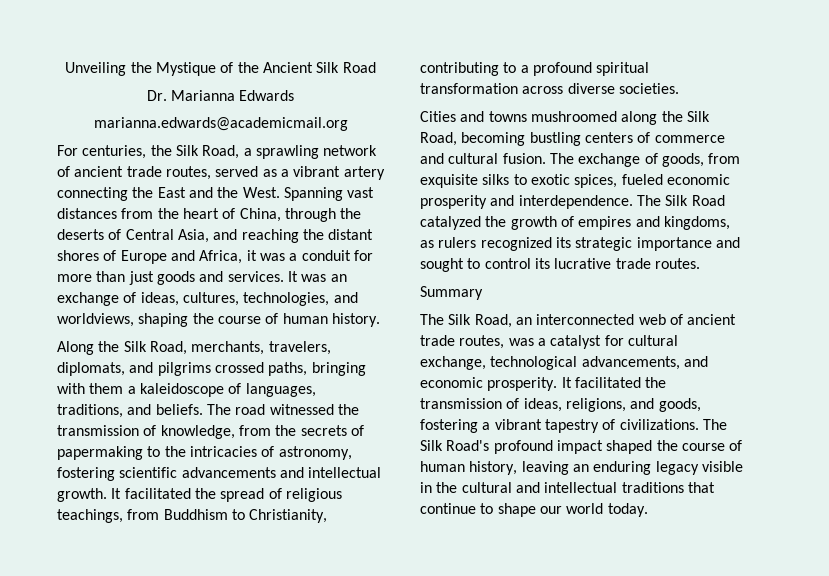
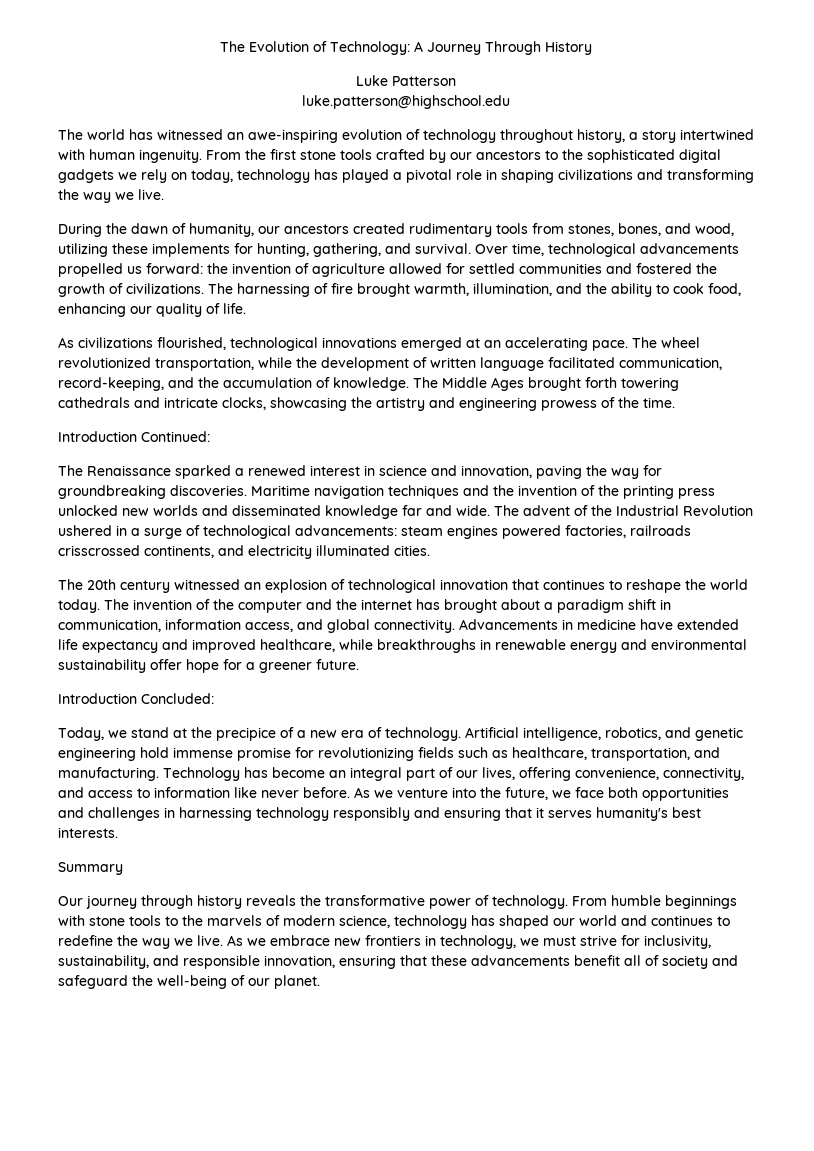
- Unveiling the Mystique of the Ancient Silk Road
- Dr. Marianna Edwards
- marianna.edwards@academicmail.org
- For centuries, the Silk Road, a sprawling network of ancient trade routes, served as a vibrant artery connecting the East and the West. Spanning vast distances from the heart of China, through the deserts of Central Asia, and reaching the distant shores of Europe and Africa, it was a conduit for more than just goods and services. It was an exchange of ideas, cultures, technologies, and worldviews, shaping the course of human history.
- Along the Silk Road, merchants, travelers, diplomats, and pilgrims crossed paths, bringing with them a kaleidoscope of languages, traditions, and beliefs. The road witnessed the transmission of knowledge, from the secrets of papermaking to the intricacies of astronomy, fostering scientific advancements and intellectual growth. It facilitated the spread of religious teachings, from Buddhism to Christianity, contributing to a profound spiritual transformation across diverse societies.
- Cities and towns mushroomed along the Silk Road, becoming bustling centers of commerce and cultural fusion. The exchange of goods, from exquisite silks to exotic spices, fueled economic prosperity and interdependence. The Silk Road catalyzed the growth of empires and kingdoms, as rulers recognized its strategic importance and sought to control its lucrative trade routes.
+ The Evolution of Technology: A Journey Through History
+ Luke Patterson
+ luke.patterson@highschool.edu
+ The world has witnessed an awe-inspiring evolution of technology throughout history, a story intertwined with human ingenuity. From the first stone tools crafted by our ancestors to the sophisticated digital gadgets we rely on today, technology has played a pivotal role in shaping civilizations and transforming the way we live.
+ During the dawn of humanity, our ancestors created rudimentary tools from stones, bones, and wood, utilizing these implements for hunting, gathering, and survival. Over time, technological advancements propelled us forward: the invention of agriculture allowed for settled communities and fostered the growth of civilizations. The harnessing of fire brought warmth, illumination, and the ability to cook food, enhancing our quality of life.
+ As civilizations flourished, technological innovations emerged at an accelerating pace. The wheel revolutionized transportation, while the development of written language facilitated communication, record-keeping, and the accumulation of knowledge. The Middle Ages brought forth towering cathedrals and intricate clocks, showcasing the artistry and engineering prowess of the time.
+ Introduction Continued:
+ The Renaissance sparked a renewed interest in science and innovation, paving the way for groundbreaking discoveries. Maritime navigation techniques and the invention of the printing press unlocked new worlds and disseminated knowledge far and wide. The advent of the Industrial Revolution ushered in a surge of technological advancements: steam engines powered factories, railroads crisscrossed continents, and electricity illuminated cities.
+ The 20th century witnessed an explosion of technological innovation that continues to reshape the world today. The invention of the computer and the internet has brought about a paradigm shift in communication, information access, and global connectivity. Advancements in medicine have extended life expectancy and improved healthcare, while breakthroughs in renewable energy and environmental sustainability offer hope for a greener future.
+ Introduction Concluded:
+ Today, we stand at the precipice of a new era of technology. Artificial intelligence, robotics, and genetic engineering hold immense promise for revolutionizing fields such as healthcare, transportation, and manufacturing. Technology has become an integral part of our lives, offering convenience, connectivity, and access to information like never before. As we venture into the future, we face both opportunities and challenges in harnessing technology responsibly and ensuring that it serves humanity's best interests.
  Summary
- The Silk Road, an interconnected web of ancient trade routes, was a catalyst for cultural exchange, technological advancements, and economic prosperity. It facilitated the transmission of ideas, religions, and goods, fostering a vibrant tapestry of civilizations. The Silk Road's profound impact shaped the course of human history, leaving an enduring legacy visible in the cultural and intellectual traditions that continue to shape our world today.
+ Our journey through history reveals the transformative power of technology. From humble beginnings with stone tools to the marvels of modern science, technology has shaped our world and continues to redefine the way we live. As we embrace new frontiers in technology, we must strive for inclusivity, sustainability, and responsible innovation, ensuring that these advancements benefit all of society and safeguard the well-being of our planet.

